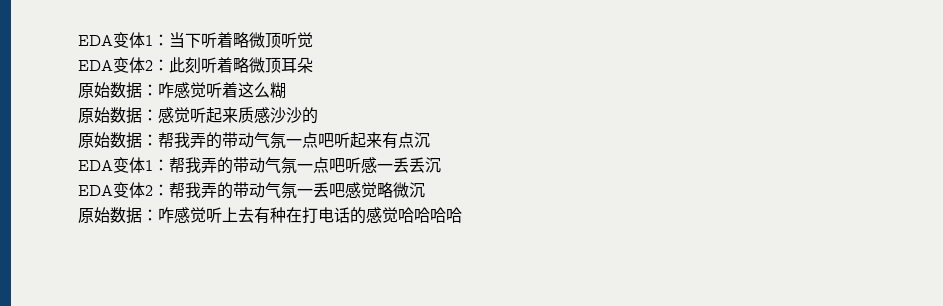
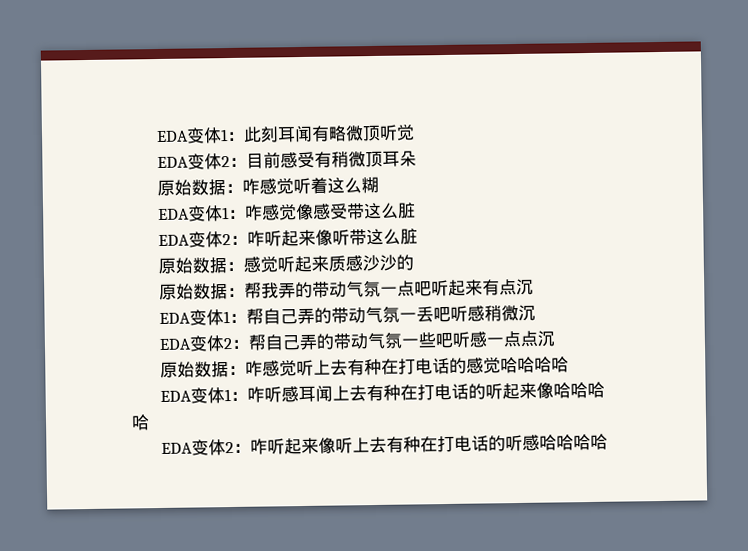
- EDA变体1：当下听着略微顶听觉
+ EDA变体1：此刻耳闻有略微顶听觉
- EDA变体2：此刻听着略微顶耳朵
+ EDA变体2：目前感受有稍微顶耳朵
+ EDA变体1：咋感觉像感受带这么脏
+ EDA变体2：咋听起来像听带这么脏
- EDA变体1：帮我弄的带动气氛一点吧听感一丢丢沉
- EDA变体2：帮我弄的带动气氛一丢吧感觉略微沉
+ EDA变体1：帮自己弄的带动气氛一丢吧听感稍微沉
+ EDA变体2：帮自己弄的带动气氛一些吧听感一点点沉
+ EDA变体1：咋听感耳闻上去有种在打电话的听起来像哈哈哈哈
+ EDA变体2：咋听起来像听上去有种在打电话的听感哈哈哈哈

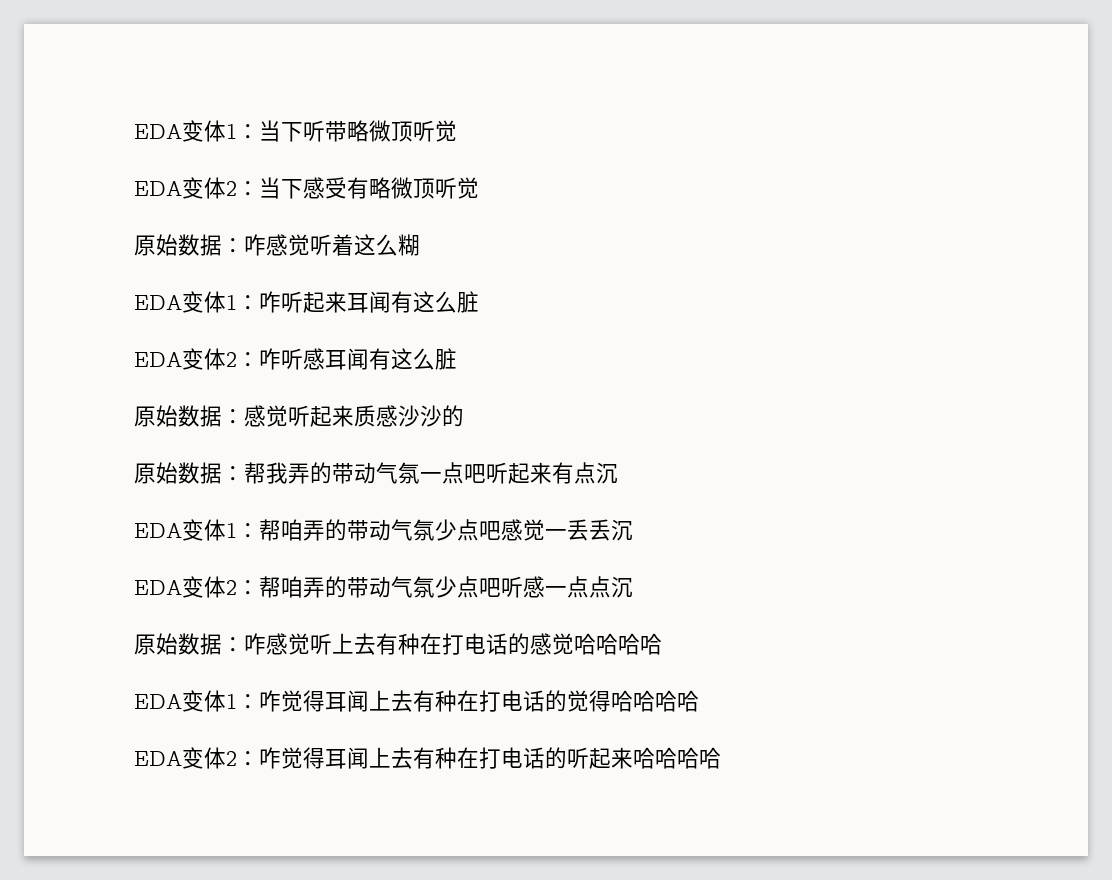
- EDA变体1：此刻耳闻有略微顶听觉
+ EDA变体1：当下听带略微顶听觉
- EDA变体2：目前感受有稍微顶耳朵
+ EDA变体2：当下感受有略微顶听觉
- EDA变体1：咋感觉像感受带这么脏
+ EDA变体1：咋听起来耳闻有这么脏
- EDA变体2：咋听起来像听带这么脏
+ EDA变体2：咋听感耳闻有这么脏
- EDA变体1：帮自己弄的带动气氛一丢吧听感稍微沉
+ EDA变体1：帮咱弄的带动气氛少点吧感觉一丢丢沉
- EDA变体2：帮自己弄的带动气氛一些吧听感一点点沉
+ EDA变体2：帮咱弄的带动气氛少点吧听感一点点沉
- EDA变体1：咋听感耳闻上去有种在打电话的听起来像哈哈哈哈
- EDA变体2：咋听起来像听上去有种在打电话的听感哈哈哈哈
+ EDA变体1：咋觉得耳闻上去有种在打电话的觉得哈哈哈哈
+ EDA变体2：咋觉得耳闻上去有种在打电话的听起来哈哈哈哈

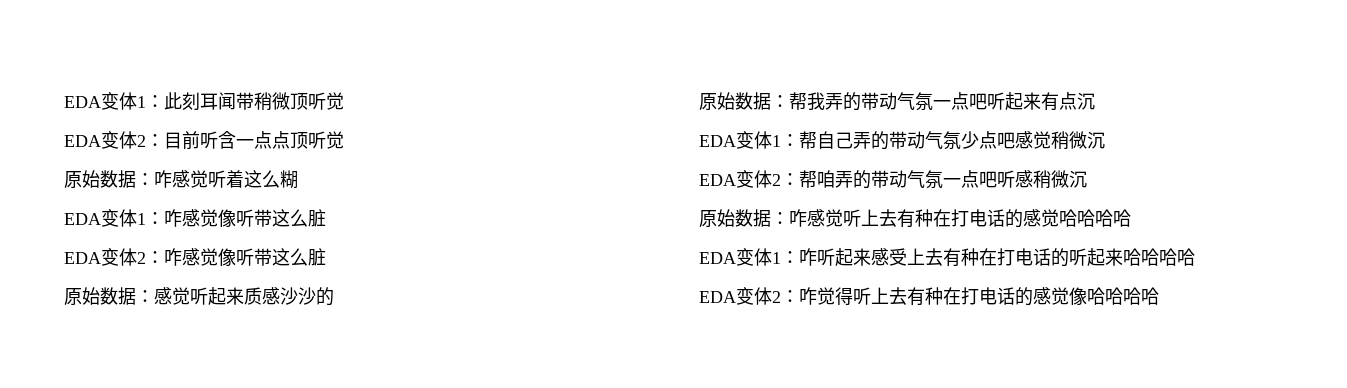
- EDA变体1：当下听带略微顶听觉
+ EDA变体1：此刻耳闻带稍微顶听觉
- EDA变体2：当下感受有略微顶听觉
+ EDA变体2：目前听含一点点顶听觉
- EDA变体1：咋听起来耳闻有这么脏
+ EDA变体1：咋感觉像听带这么脏
- EDA变体2：咋听感耳闻有这么脏
+ EDA变体2：咋感觉像听带这么脏
- EDA变体1：帮咱弄的带动气氛少点吧感觉一丢丢沉
+ EDA变体1：帮自己弄的带动气氛少点吧感觉稍微沉
- EDA变体2：帮咱弄的带动气氛少点吧听感一点点沉
+ EDA变体2：帮咱弄的带动气氛一点吧听感稍微沉
- EDA变体1：咋觉得耳闻上去有种在打电话的觉得哈哈哈哈
- EDA变体2：咋觉得耳闻上去有种在打电话的听起来哈哈哈哈
+ EDA变体1：咋听起来感受上去有种在打电话的听起来哈哈哈哈
+ EDA变体2：咋觉得听上去有种在打电话的感觉像哈哈哈哈

